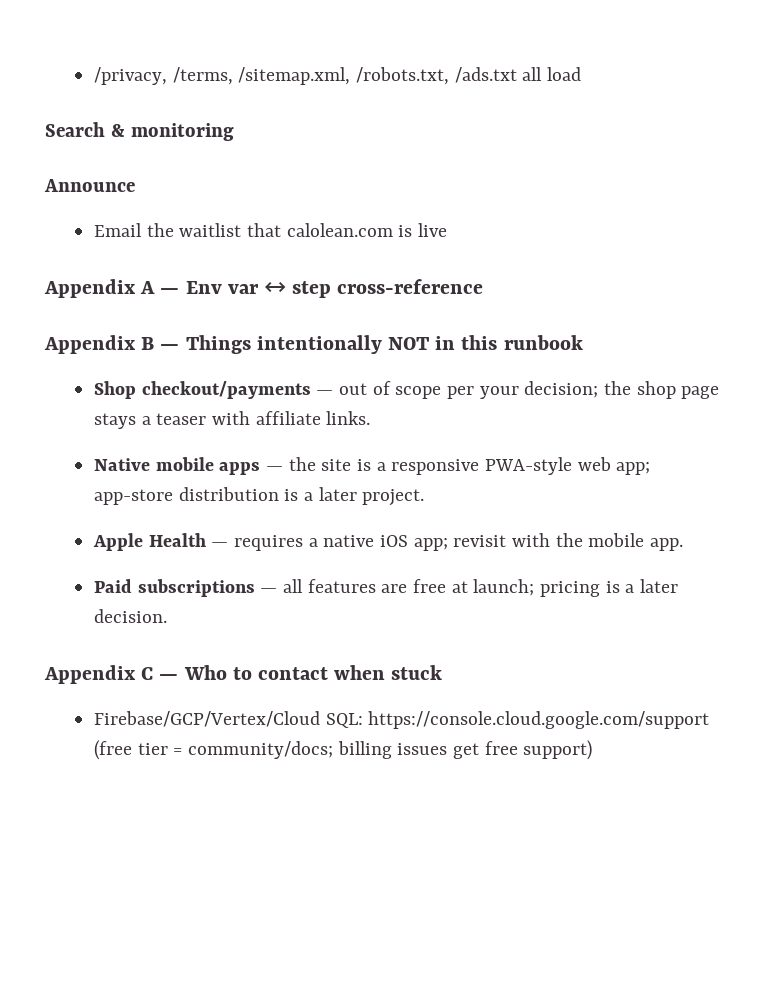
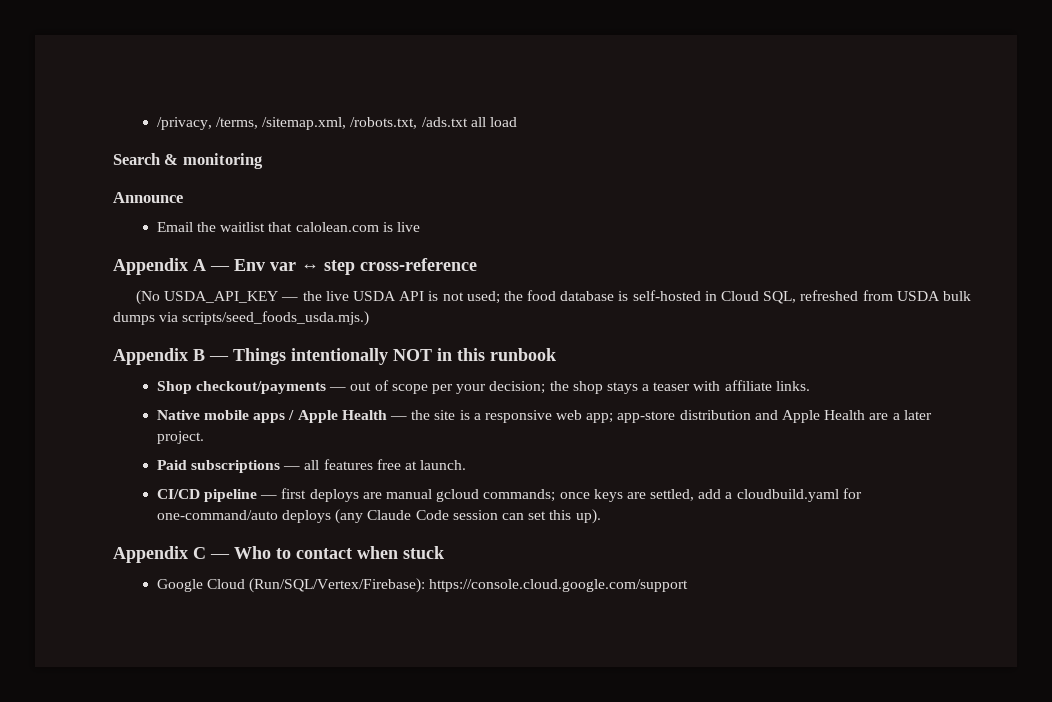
+ (No USDA_API_KEY — the live USDA API is not used; the food database is self-hosted in Cloud SQL, refreshed from USDA bulk dumps via scripts/seed_foods_usda.mjs.)
- Shop checkout/payments — out of scope per your decision; the shop page stays a teaser with affiliate links.
+ Shop checkout/payments — out of scope per your decision; the shop stays a teaser with affiliate links.
- Native mobile apps — the site is a responsive PWA-style web app; app-store distribution is a later project.
+ Native mobile apps / Apple Health — the site is a responsive web app; app-store distribution and Apple Health are a later project.
- Apple Health — requires a native iOS app; revisit with the mobile app.
- Paid subscriptions — all features are free at launch; pricing is a later decision.
+ Paid subscriptions — all features free at launch.
+ CI/CD pipeline — first deploys are manual gcloud commands; once keys are settled, add a cloudbuild.yaml for one-command/auto deploys (any Claude Code session can set this up).
- Firebase/GCP/Vertex/Cloud SQL: https://console.cloud.google.com/support (free tier = community/docs; billing issues get free support)
+ Google Cloud (Run/SQL/Vertex/Firebase): https://console.cloud.google.com/support

